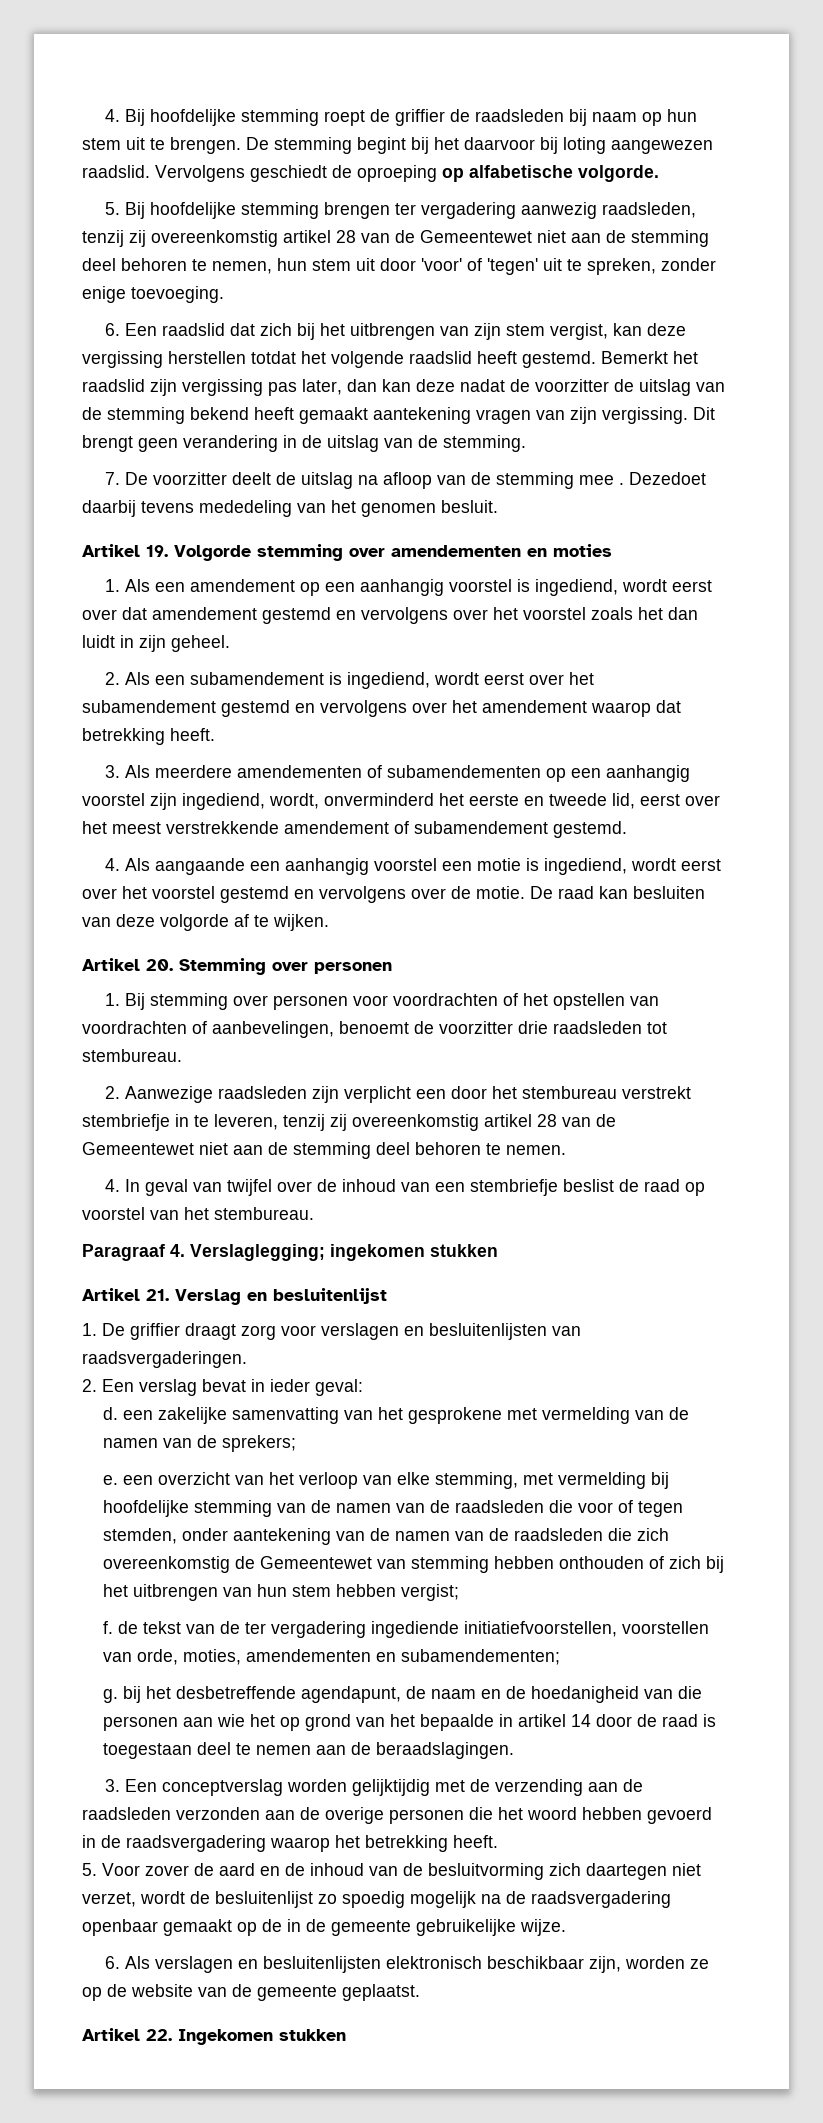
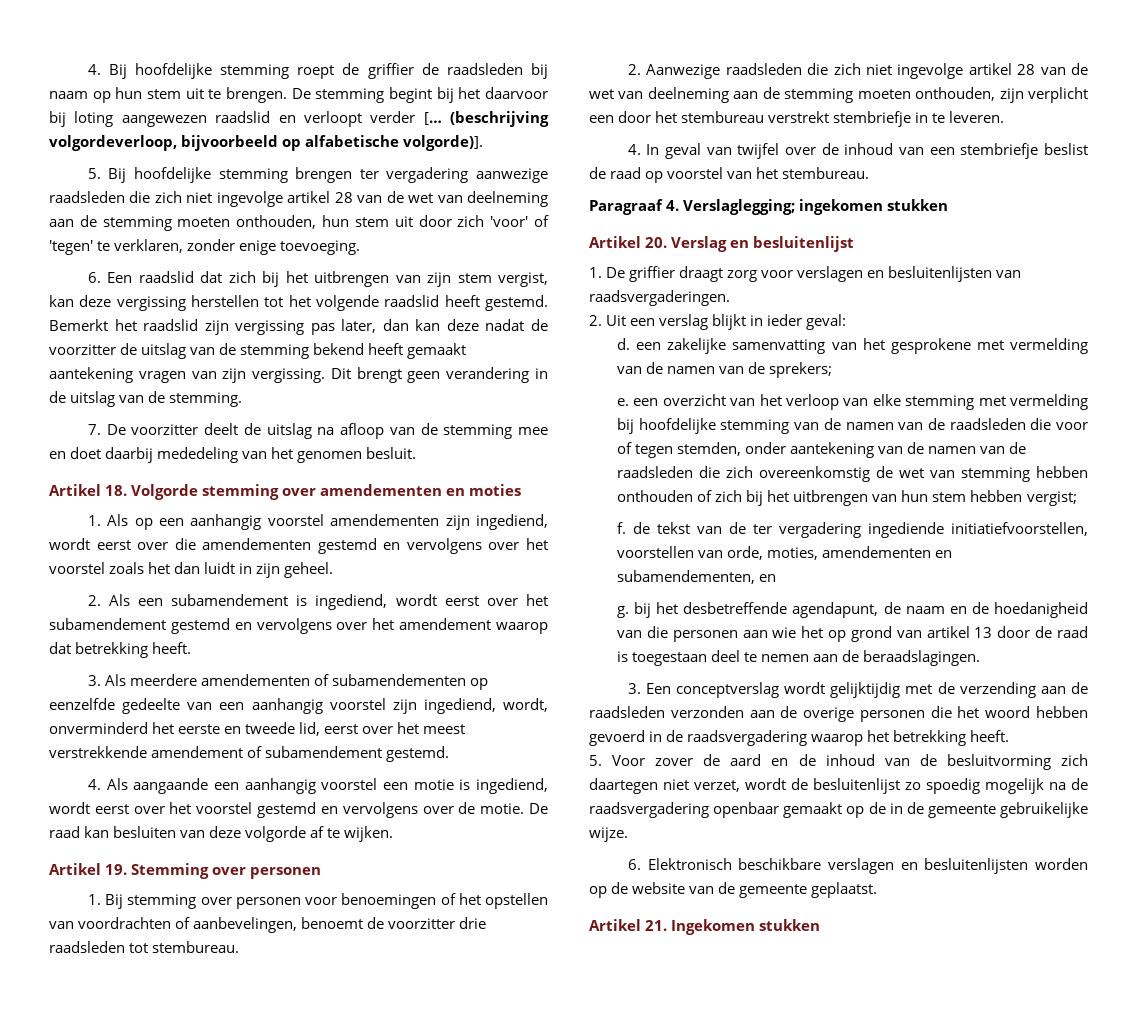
- De stemming begint bij het daarvoor bij loting aangewezen raadslid. Vervolgens geschiedt de oproeping op alfabetische volgorde.
+ De stemming begint bij het daarvoor bij loting aangewezen raadslid en verloopt verder [… (beschrijving volgordeverloop, bijvoorbeeld op alfabetische volgorde)].
- 5. Bij hoofdelijke stemming brengen ter vergadering aanwezig raadsleden, tenzij zij overeenkomstig artikel 28 van de Gemeentewet niet aan de stemming deel behoren te nemen, hun stem uit door 'voor' of 'tegen' uit te spreken, zonder enige toevoeging.
+ 5. Bij hoofdelijke stemming brengen ter vergadering aanwezige raadsleden die zich niet ingevolge artikel 28 van de wet van deelneming aan de stemming moeten onthouden, hun stem uit door zich 'voor' of 'tegen' te verklaren, zonder enige toevoeging.
- 6. Een raadslid dat zich bij het uitbrengen van zijn stem vergist, kan deze vergissing herstellen totdat het volgende raadslid heeft gestemd.
+ 6. Een raadslid dat zich bij het uitbrengen van zijn stem vergist, kan deze vergissing herstellen tot het volgende raadslid heeft gestemd.
- 7. De voorzitter deelt de uitslag na afloop van de stemming mee . Dezedoet daarbij tevens mededeling van het genomen besluit.
+ 7. De voorzitter deelt de uitslag na afloop van de stemming mee en doet daarbij mededeling van het genomen besluit.
- Artikel 19. Volgorde stemming over amendementen en moties
+ Artikel 18. Volgorde stemming over amendementen en moties
- 1. Als een amendement op een aanhangig voorstel is ingediend, wordt eerst over dat amendement gestemd en vervolgens over het voorstel zoals het dan luidt in zijn geheel.
+ 1. Als op een aanhangig voorstel amendementen zijn ingediend, wordt eerst over die amendementen gestemd en vervolgens over het voorstel zoals het dan luidt in zijn geheel.
- 3. Als meerdere amendementen of subamendementen op een aanhangig voorstel zijn ingediend, wordt, onverminderd het eerste en tweede lid, eerst over het meest verstrekkende amendement of subamendement gestemd.
+ 3. Als meerdere amendementen of subamendementen op eenzelfde gedeelte van een aanhangig voorstel zijn ingediend, wordt, onverminderd het eerste en tweede lid, eerst over het meest verstrekkende amendement of subamendement gestemd.
- Artikel 20. Stemming over personen
+ Artikel 19. Stemming over personen
- 1. Bij stemming over personen voor voordrachten of het opstellen van voordrachten of aanbevelingen, benoemt de voorzitter drie raadsleden tot stembureau.
+ 1. Bij stemming over personen voor benoemingen of het opstellen van voordrachten of aanbevelingen, benoemt de voorzitter drie raadsleden tot stembureau.
- 2. Aanwezige raadsleden zijn verplicht een door het stembureau verstrekt stembriefje in te leveren, tenzij zij overeenkomstig artikel 28 van de Gemeentewet niet aan de stemming deel behoren te nemen.
+ 2. Aanwezige raadsleden die zich niet ingevolge artikel 28 van de wet van deelneming aan de stemming moeten onthouden, zijn verplicht een door het stembureau verstrekt stembriefje in te leveren.
- Artikel 21. Verslag en besluitenlijst
+ Artikel 20. Verslag en besluitenlijst
- 2. Een verslag bevat in ieder geval:
+ 2. Uit een verslag blijkt in ieder geval:
- e. een overzicht van het verloop van elke stemming, met vermelding bij hoofdelijke stemming van de namen van de raadsleden die voor of tegen stemden, onder aantekening van de namen van de raadsleden die zich overeenkomstig de Gemeentewet van stemming hebben onthouden of zich bij het uitbrengen van hun stem hebben vergist;
+ e. een overzicht van het verloop van elke stemming met vermelding bij hoofdelijke stemming van de namen van de raadsleden die voor of tegen stemden, onder aantekening van de namen van de raadsleden die zich overeenkomstig de wet van stemming hebben onthouden of zich bij het uitbrengen van hun stem hebben vergist;
- f. de tekst van de ter vergadering ingediende initiatiefvoorstellen, voorstellen van orde, moties, amendementen en subamendementen;
+ f. de tekst van de ter vergadering ingediende initiatiefvoorstellen, voorstellen van orde, moties, amendementen en subamendementen, en
- g. bij het desbetreffende agendapunt, de naam en de hoedanigheid van die personen aan wie het op grond van het bepaalde in artikel 14 door de raad is toegestaan deel te nemen aan de beraadslagingen.
+ g. bij het desbetreffende agendapunt, de naam en de hoedanigheid van die personen aan wie het op grond van artikel 13 door de raad is toegestaan deel te nemen aan de beraadslagingen.
- 3. Een conceptverslag worden gelijktijdig met de verzending aan de raadsleden verzonden aan de overige personen die het woord hebben gevoerd in de raadsvergadering waarop het betrekking heeft.
+ 3. Een conceptverslag wordt gelijktijdig met de verzending aan de raadsleden verzonden aan de overige personen die het woord hebben gevoerd in de raadsvergadering waarop het betrekking heeft.
- 6. Als verslagen en besluitenlijsten elektronisch beschikbaar zijn, worden ze op de website van de gemeente geplaatst.
+ 6. Elektronisch beschikbare verslagen en besluitenlijsten worden op de website van de gemeente geplaatst.
- Artikel 22. Ingekomen stukken
+ Artikel 21. Ingekomen stukken

